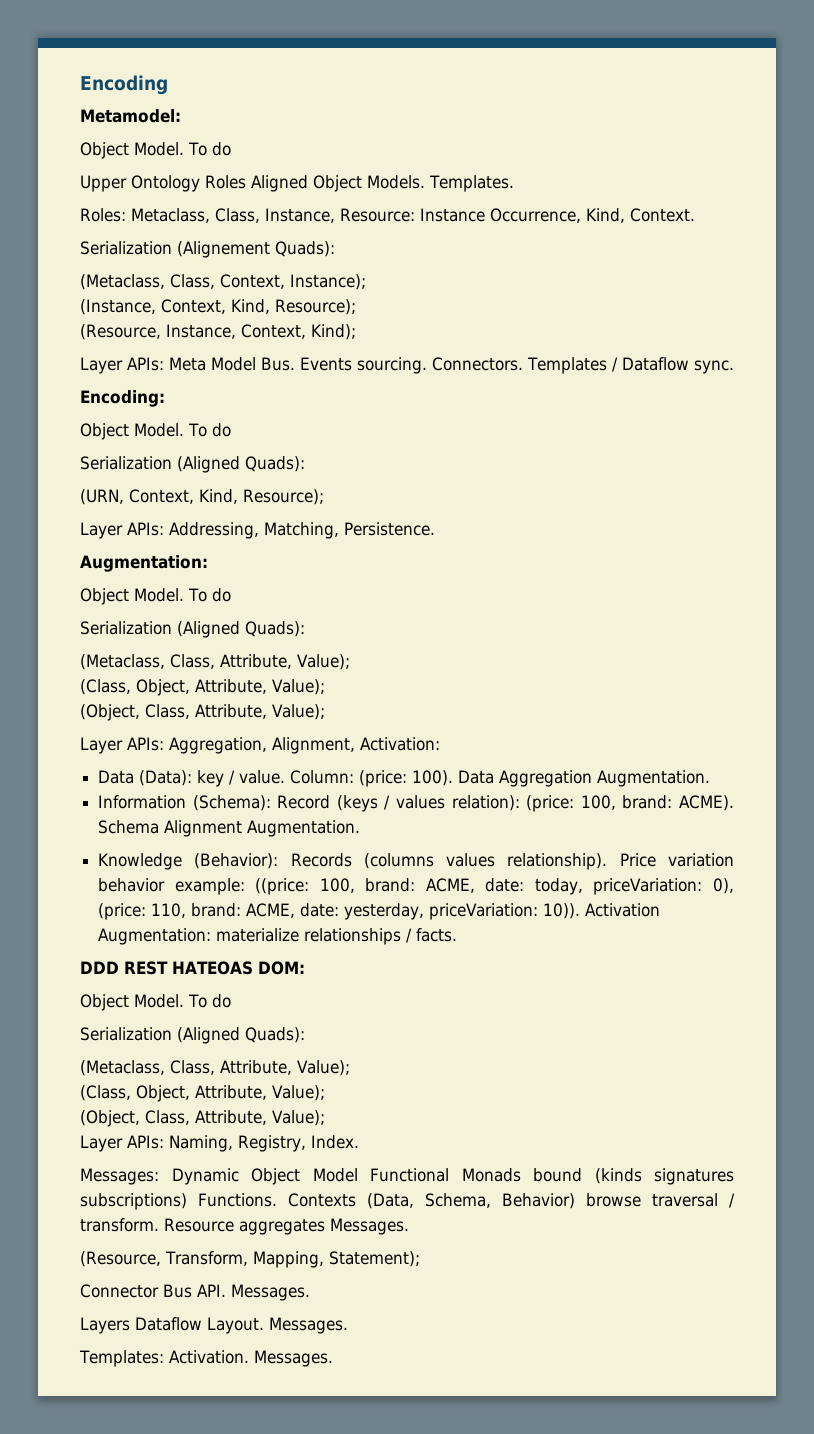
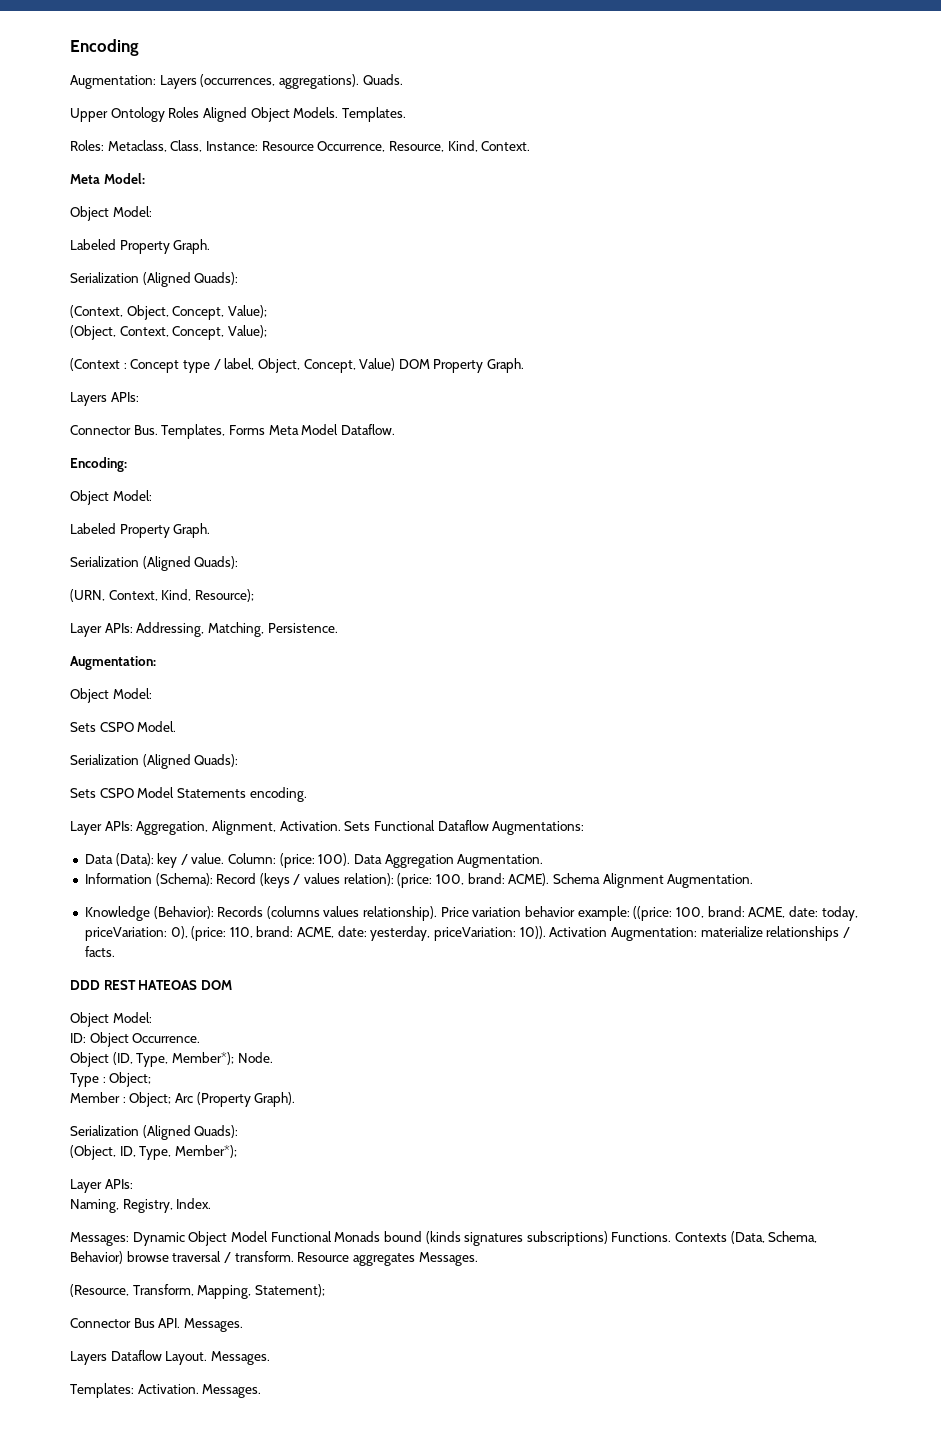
- Metamodel:
- Object Model. To do
+ Augmentation: Layers (occurrences, aggregations). Quads.
- Roles: Metaclass, Class, Instance, Resource: Instance Occurrence, Kind, Context.
- Serialization (Alignement Quads):
- (Metaclass, Class, Context, Instance);
- (Instance, Context, Kind, Resource);
- (Resource, Instance, Context, Kind);
- Layer APIs: Meta Model Bus. Events sourcing. Connectors. Templates / Dataflow sync.
+ Roles: Metaclass, Class, Instance: Resource Occurrence, Resource, Kind, Context.
+ Meta Model:
+ Object Model:
+ Labeled Property Graph.
+ Serialization (Aligned Quads):
+ (Context, Object, Concept, Value);
+ (Object, Context, Concept, Value);
+ (Context : Concept type / label, Object, Concept, Value) DOM Property Graph.
+ Layers APIs:
+ Connector Bus. Templates, Forms Meta Model Dataflow.
  Encoding:
- Object Model. To do
+ Object Model:
+ Labeled Property Graph.
  Layer APIs: Addressing, Matching, Persistence.
  Augmentation:
- Object Model. To do
+ Object Model:
+ Sets CSPO Model.
  Serialization (Aligned Quads):
- (Metaclass, Class, Attribute, Value);
- (Class, Object, Attribute, Value);
- (Object, Class, Attribute, Value);
+ Sets CSPO Model Statements encoding.
- Layer APIs: Aggregation, Alignment, Activation:
+ Layer APIs: Aggregation, Alignment, Activation. Sets Functional Dataflow Augmentations:
- DDD REST HATEOAS DOM:
- Object Model. To do
+ DDD REST HATEOAS DOM
+ Object Model:
+ ID: Object Occurrence.
+ Object (ID, Type, Member*); Node.
+ Type : Object;
+ Member : Object; Arc (Property Graph).
  Serialization (Aligned Quads):
- (Metaclass, Class, Attribute, Value);
- (Class, Object, Attribute, Value);
- (Object, Class, Attribute, Value);
- Layer APIs: Naming, Registry, Index.
+ (Object, ID, Type, Member*);
+ Layer APIs:
+ Naming, Registry, Index.

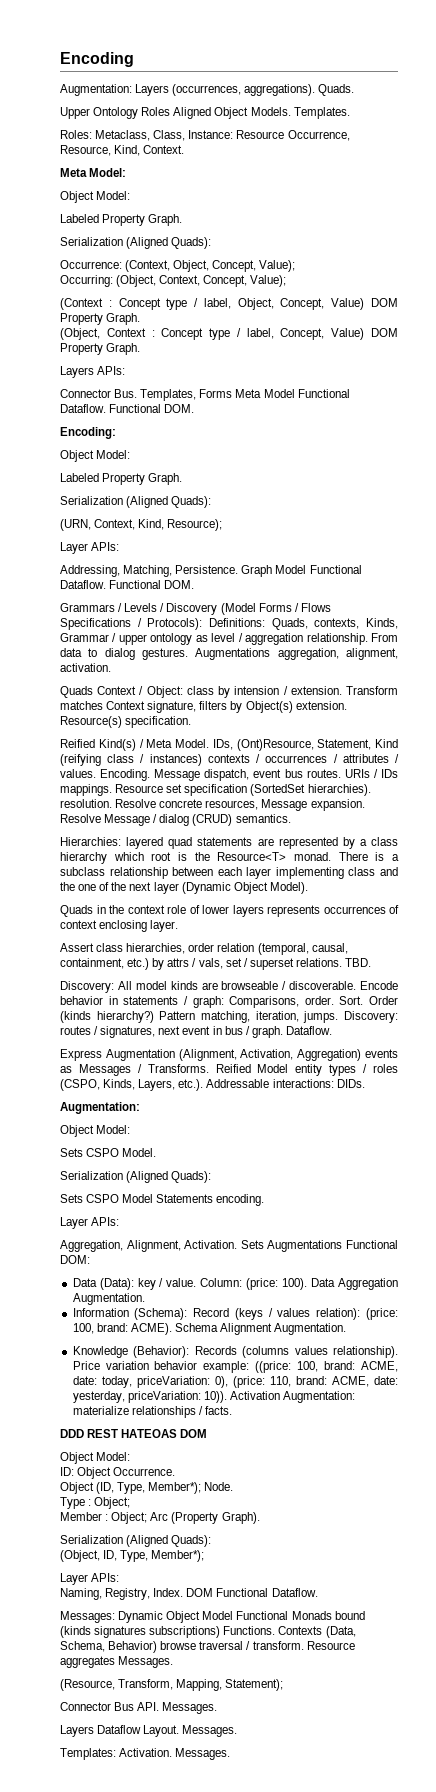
- (Context, Object, Concept, Value);
+ Occurrence: (Context, Object, Concept, Value);
- (Object, Context, Concept, Value);
+ Occurring: (Object, Context, Concept, Value);
+ (Object, Context : Concept type / label, Concept, Value) DOM Property Graph.
- Connector Bus. Templates, Forms Meta Model Dataflow.
+ Connector Bus. Templates, Forms Meta Model Functional Dataflow. Functional DOM.
  (URN, Context, Kind, Resource);
- Layer APIs: Addressing, Matching, Persistence.
+ Layer APIs:
+ Addressing, Matching, Persistence. Graph Model Functional Dataflow. Functional DOM.
+ Grammars / Levels / Discovery (Model Forms / Flows Specifications / Protocols): Definitions: Quads, contexts, Kinds, Grammar / upper ontology as level / aggregation relationship. From data to dialog gestures. Augmentations aggregation, alignment, activation.
+ Quads Context / Object: class by intension / extension. Transform matches Context signature, filters by Object(s) extension. Resource(s) specification.
+ Reified Kind(s) / Meta Model. IDs, (Ont)Resource, Statement, Kind (reifying class / instances) contexts / occurrences / attributes / values. Encoding. Message dispatch, event bus routes. URIs / IDs mappings. Resource set specification (SortedSet hierarchies). resolution. Resolve concrete resources, Message expansion. Resolve Message / dialog (CRUD) semantics.
+ Hierarchies: layered quad statements are represented by a class hierarchy which root is the Resource<T> monad. There is a subclass relationship between each layer implementing class and the one of the next layer (Dynamic Object Model).
+ Quads in the context role of lower layers represents occurrences of context enclosing layer.
+ Assert class hierarchies, order relation (temporal, causal, containment, etc.) by attrs / vals, set / superset relations. TBD.
+ Discovery: All model kinds are browseable / discoverable. Encode behavior in statements / graph: Comparisons, order. Sort. Order (kinds hierarchy?) Pattern matching, iteration, jumps. Discovery: routes / signatures, next event in bus / graph. Dataflow.
+ Express Augmentation (Alignment, Activation, Aggregation) events as Messages / Transforms. Reified Model entity types / roles (CSPO, Kinds, Layers, etc.). Addressable interactions: DIDs.
  Sets CSPO Model Statements encoding.
- Layer APIs: Aggregation, Alignment, Activation.
+ Layer APIs:
+ Aggregation, Alignment, Activation.
- Sets Functional Dataflow Augmentations:
+ Sets Augmentations Functional DOM:
+ DOM Functional Dataflow.

